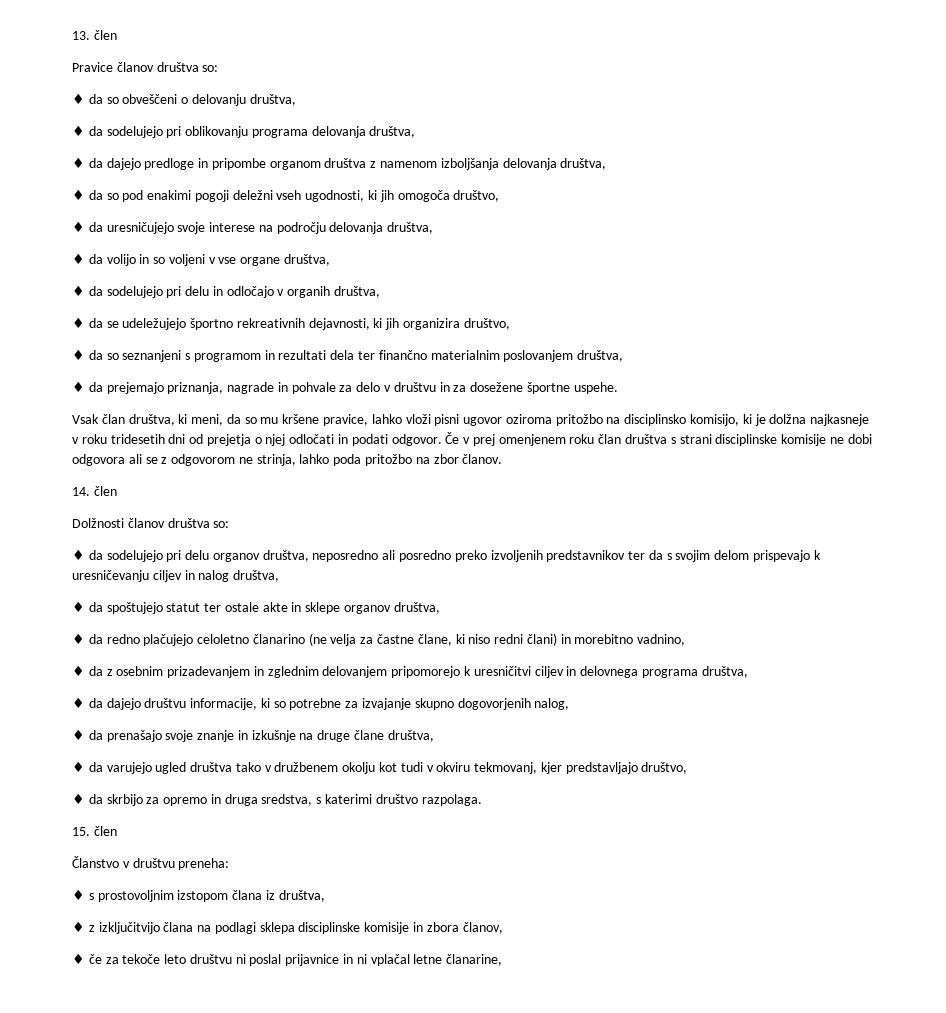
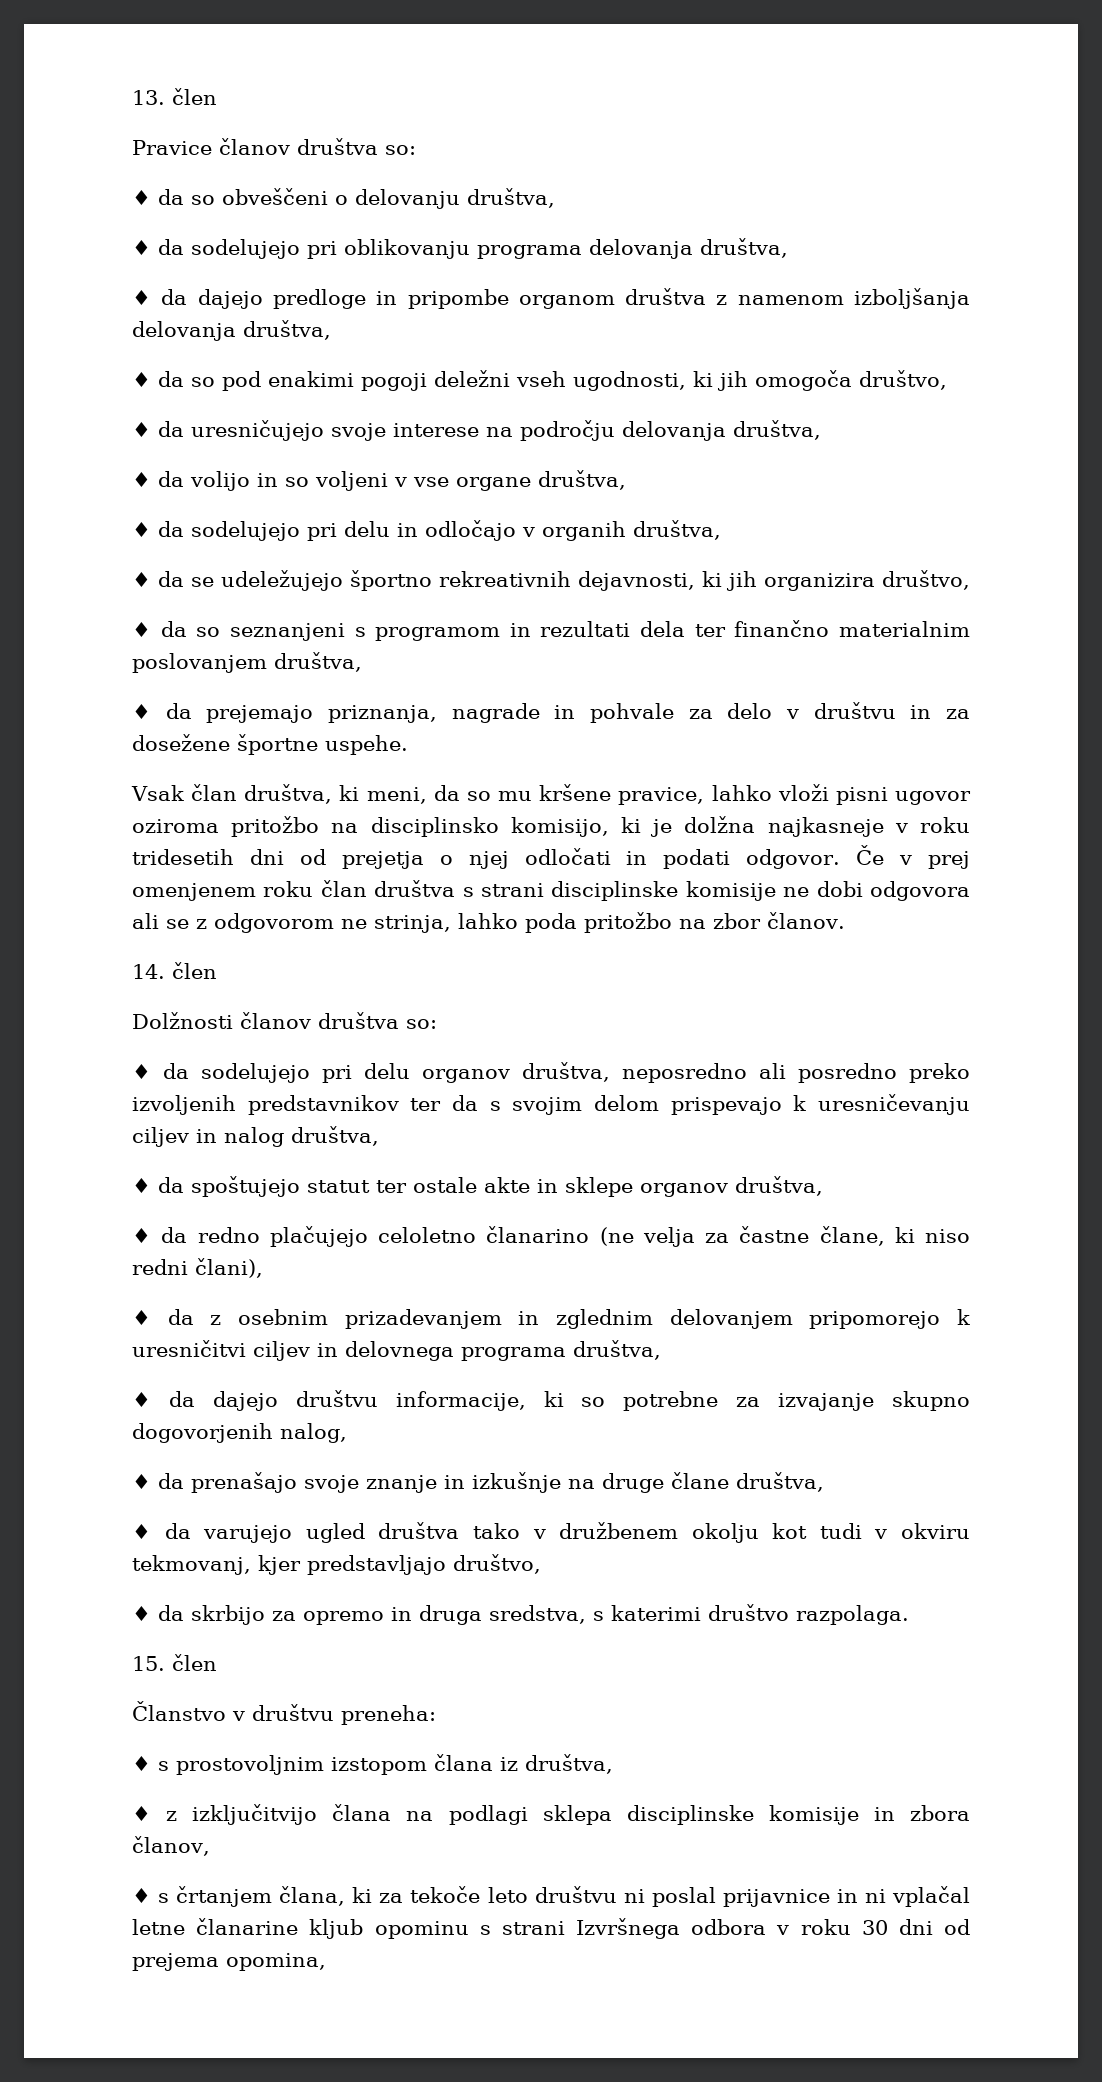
- ♦ da redno plačujejo celoletno članarino (ne velja za častne člane, ki niso redni člani) in morebitno vadnino,
+ ♦ da redno plačujejo celoletno članarino (ne velja za častne člane, ki niso redni člani),
- ♦ če za tekoče leto društvu ni poslal prijavnice in ni vplačal letne članarine,
+ ♦ s črtanjem člana, ki za tekoče leto društvu ni poslal prijavnice in ni vplačal letne članarine kljub opominu s strani Izvršnega odbora v roku 30 dni od prejema opomina,

